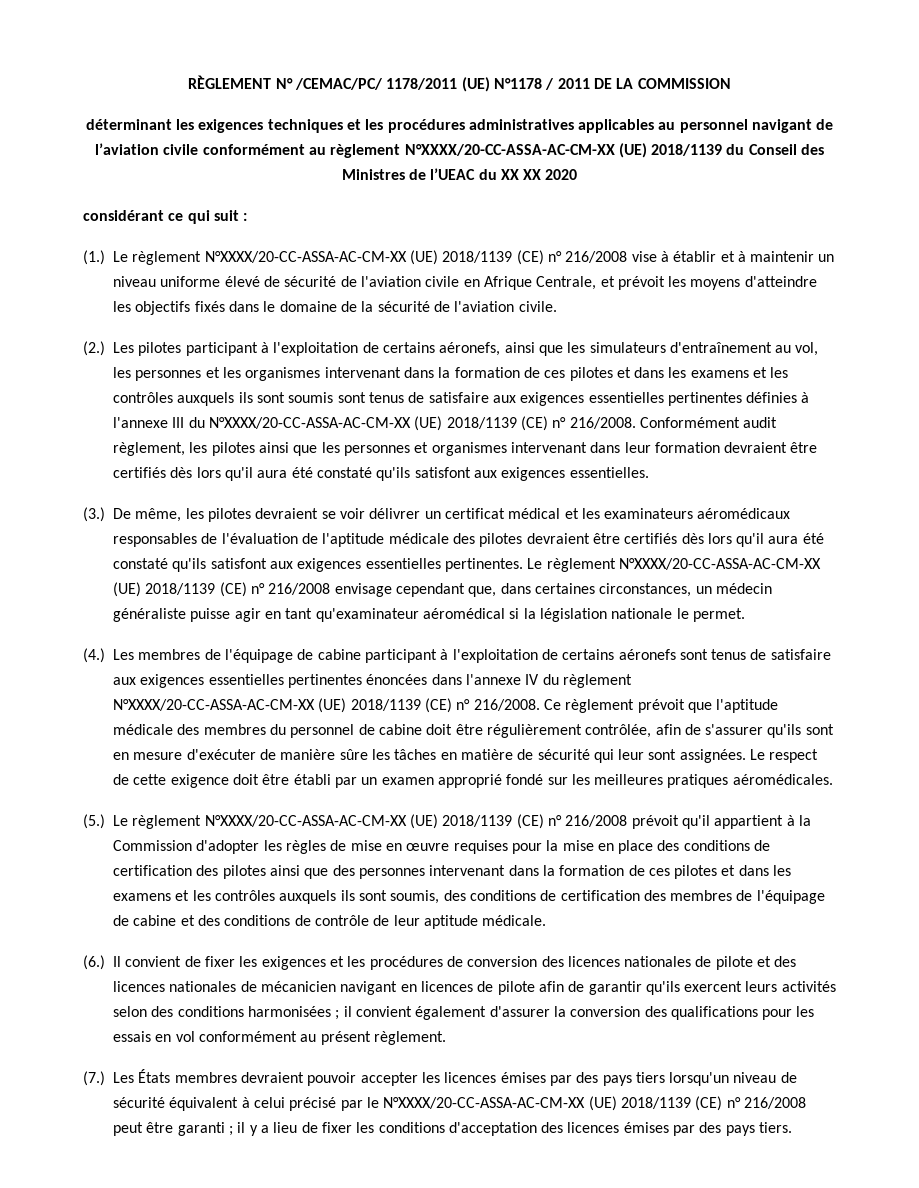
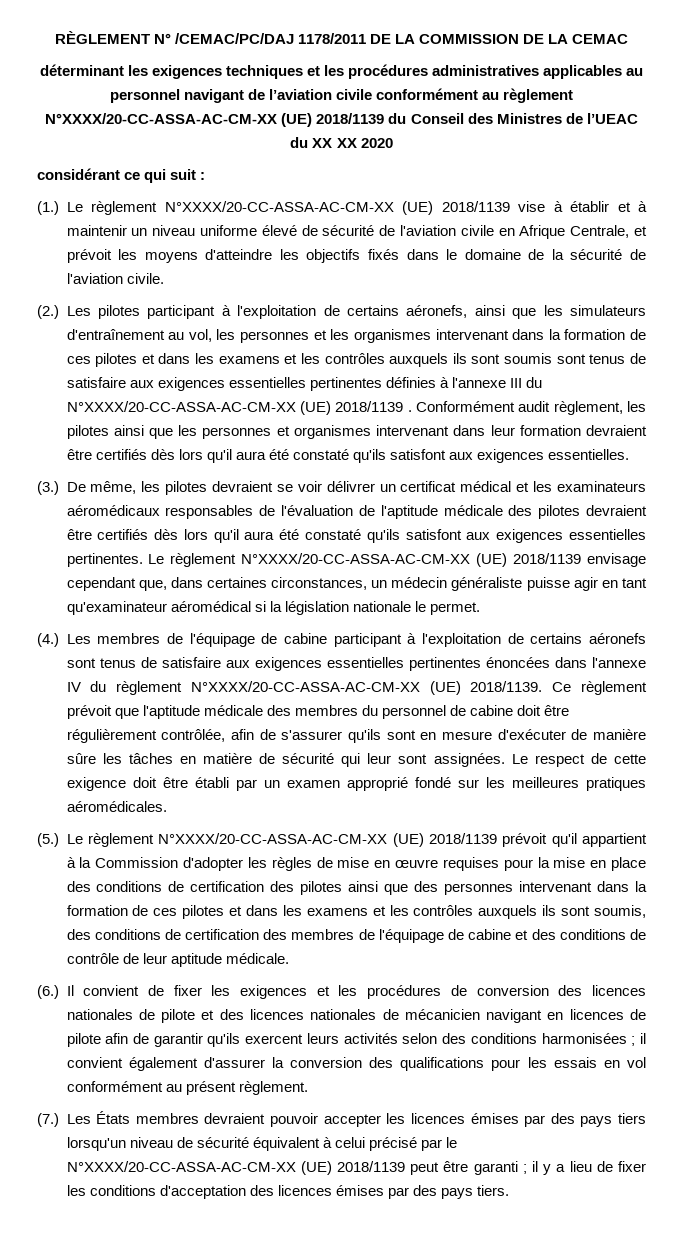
- RÈGLEMENT N° /CEMAC/PC/ 1178/2011 (UE) N°1178 / 2011 DE LA COMMISSION
+ RÈGLEMENT N° /CEMAC/PC/DAJ 1178/2011 DE LA COMMISSION DE LA CEMAC
- (1.) Le règlement N°XXXX/20-CC-ASSA-AC-CM-XX (UE) 2018/1139 (CE) n° 216/2008 vise à établir et à maintenir un niveau uniforme élevé de sécurité de l'aviation civile en Afrique Centrale, et prévoit les moyens d'atteindre les objectifs fixés dans le domaine de la sécurité de l'aviation civile.
+ (1.) Le règlement N°XXXX/20-CC-ASSA-AC-CM-XX (UE) 2018/1139 vise à établir et à maintenir un niveau uniforme élevé de sécurité de l'aviation civile en Afrique Centrale, et prévoit les moyens d'atteindre les objectifs fixés dans le domaine de la sécurité de l'aviation civile.
- (2.) Les pilotes participant à l'exploitation de certains aéronefs, ainsi que les simulateurs d'entraînement au vol, les personnes et les organismes intervenant dans la formation de ces pilotes et dans les examens et les contrôles auxquels ils sont soumis sont tenus de satisfaire aux exigences essentielles pertinentes définies à l'annexe III du N°XXXX/20-CC-ASSA-AC-CM-XX (UE) 2018/1139 (CE) n° 216/2008.
+ (2.) Les pilotes participant à l'exploitation de certains aéronefs, ainsi que les simulateurs d'entraînement au vol, les personnes et les organismes intervenant dans la formation de ces pilotes et dans les examens et les contrôles auxquels ils sont soumis sont tenus de satisfaire aux exigences essentielles pertinentes définies à l'annexe III du N°XXXX/20-CC-ASSA-AC-CM-XX (UE) 2018/1139 .
- Le règlement N°XXXX/20-CC-ASSA-AC-CM-XX (UE) 2018/1139 (CE) n° 216/2008 envisage cependant que, dans certaines circonstances, un médecin généraliste puisse agir en tant qu'examinateur aéromédical si la législation nationale le permet.
+ Le règlement N°XXXX/20-CC-ASSA-AC-CM-XX (UE) 2018/1139 envisage cependant que, dans certaines circonstances, un médecin généraliste puisse agir en tant qu'examinateur aéromédical si la législation nationale le permet.
- (4.) Les membres de l'équipage de cabine participant à l'exploitation de certains aéronefs sont tenus de satisfaire aux exigences essentielles pertinentes énoncées dans l'annexe IV du règlement N°XXXX/20-CC-ASSA-AC-CM-XX (UE) 2018/1139 (CE) n° 216/2008.
+ (4.) Les membres de l'équipage de cabine participant à l'exploitation de certains aéronefs sont tenus de satisfaire aux exigences essentielles pertinentes énoncées dans l'annexe IV du règlement N°XXXX/20-CC-ASSA-AC-CM-XX (UE) 2018/1139.
- (5.) Le règlement N°XXXX/20-CC-ASSA-AC-CM-XX (UE) 2018/1139 (CE) n° 216/2008 prévoit qu'il appartient à la Commission d'adopter les règles de mise en œuvre requises pour la mise en place des conditions de certification des pilotes ainsi que des personnes intervenant dans la formation de ces pilotes et dans les examens et les contrôles auxquels ils sont soumis, des conditions de certification des membres de l'équipage de cabine et des conditions de contrôle de leur aptitude médicale.
+ (5.) Le règlement N°XXXX/20-CC-ASSA-AC-CM-XX (UE) 2018/1139 prévoit qu'il appartient à la Commission d'adopter les règles de mise en œuvre requises pour la mise en place des conditions de certification des pilotes ainsi que des personnes intervenant dans la formation de ces pilotes et dans les examens et les contrôles auxquels ils sont soumis, des conditions de certification des membres de l'équipage de cabine et des conditions de contrôle de leur aptitude médicale.
- (7.) Les États membres devraient pouvoir accepter les licences émises par des pays tiers lorsqu'un niveau de sécurité équivalent à celui précisé par le N°XXXX/20-CC-ASSA-AC-CM-XX (UE) 2018/1139 (CE) n° 216/2008 peut être garanti ; il y a lieu de fixer les conditions d'acceptation des licences émises par des pays tiers.
+ (7.) Les États membres devraient pouvoir accepter les licences émises par des pays tiers lorsqu'un niveau de sécurité équivalent à celui précisé par le N°XXXX/20-CC-ASSA-AC-CM-XX (UE) 2018/1139 peut être garanti ; il y a lieu de fixer les conditions d'acceptation des licences émises par des pays tiers.

